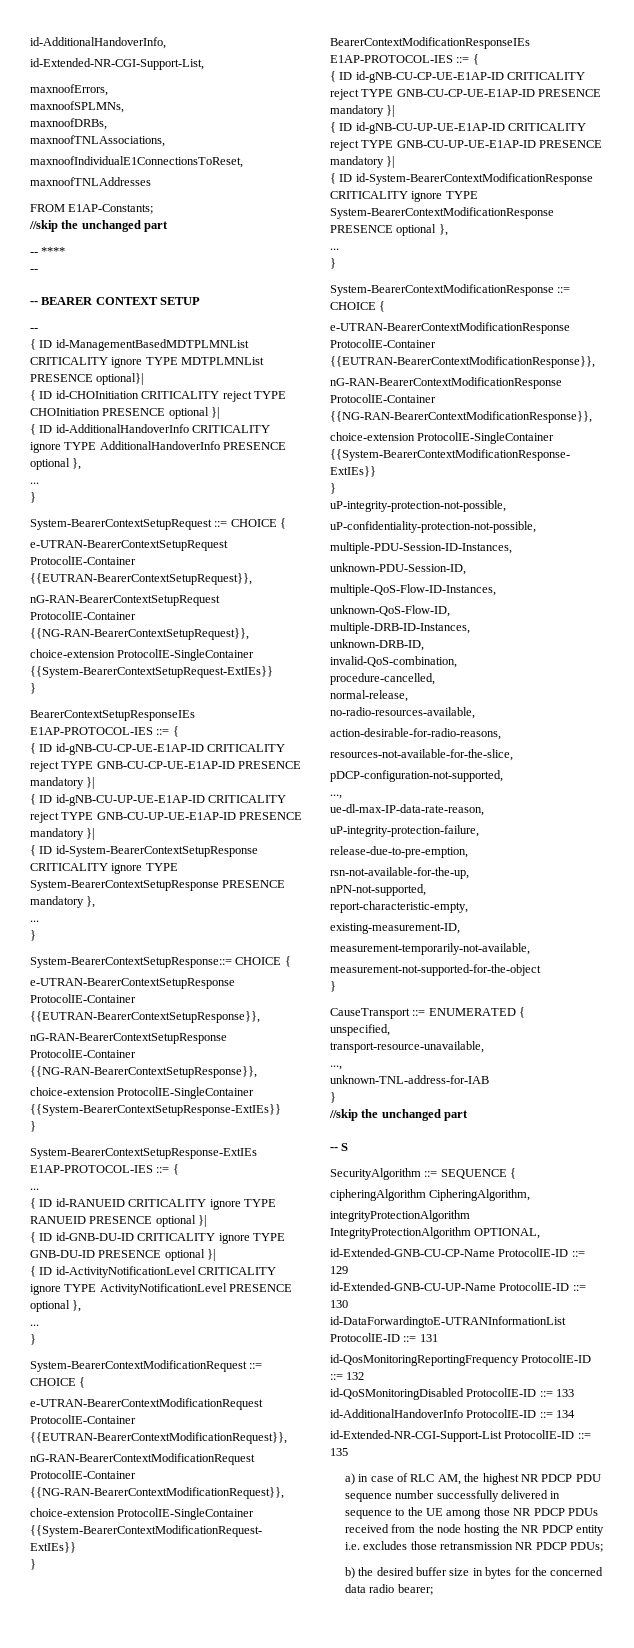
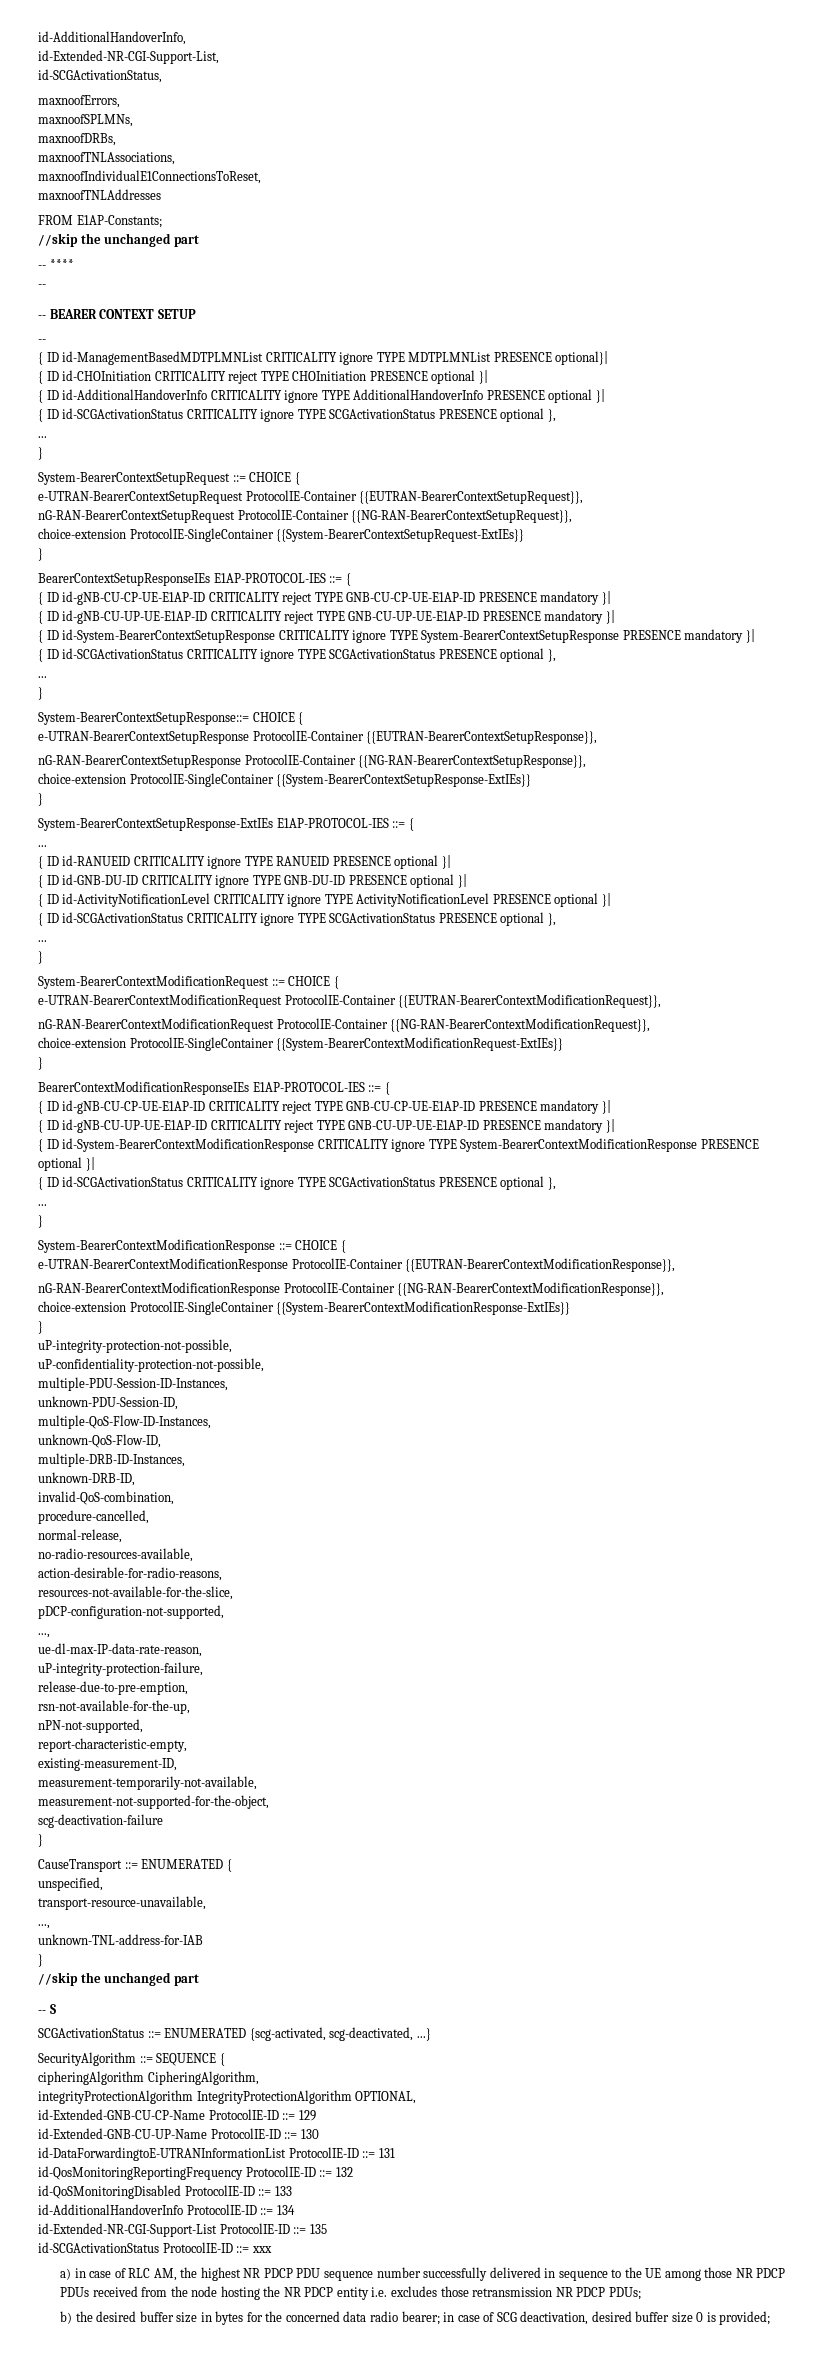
+ id-SCGActivationStatus,
- { ID id-AdditionalHandoverInfo CRITICALITY ignore TYPE AdditionalHandoverInfo PRESENCE optional },
+ { ID id-AdditionalHandoverInfo CRITICALITY ignore TYPE AdditionalHandoverInfo PRESENCE optional }|
+ { ID id-SCGActivationStatus CRITICALITY ignore TYPE SCGActivationStatus PRESENCE optional },
- { ID id-System-BearerContextSetupResponse CRITICALITY ignore TYPE System-BearerContextSetupResponse PRESENCE mandatory },
+ { ID id-System-BearerContextSetupResponse CRITICALITY ignore TYPE System-BearerContextSetupResponse PRESENCE mandatory }|
+ { ID id-SCGActivationStatus CRITICALITY ignore TYPE SCGActivationStatus PRESENCE optional },
- { ID id-ActivityNotificationLevel CRITICALITY ignore TYPE ActivityNotificationLevel PRESENCE optional },
+ { ID id-ActivityNotificationLevel CRITICALITY ignore TYPE ActivityNotificationLevel PRESENCE optional }|
+ { ID id-SCGActivationStatus CRITICALITY ignore TYPE SCGActivationStatus PRESENCE optional },
- { ID id-System-BearerContextModificationResponse CRITICALITY ignore TYPE System-BearerContextModificationResponse PRESENCE optional },
+ { ID id-System-BearerContextModificationResponse CRITICALITY ignore TYPE System-BearerContextModificationResponse PRESENCE optional }|
+ { ID id-SCGActivationStatus CRITICALITY ignore TYPE SCGActivationStatus PRESENCE optional },
- measurement-not-supported-for-the-object
+ measurement-not-supported-for-the-object,
+ scg-deactivation-failure
+ SCGActivationStatus ::= ENUMERATED {scg-activated, scg-deactivated, ...}
+ id-SCGActivationStatus ProtocolIE-ID ::= xxx
- b) the desired buffer size in bytes for the concerned data radio bearer;
+ b) the desired buffer size in bytes for the concerned data radio bearer; in case of SCG deactivation, desired buffer size 0 is provided;

